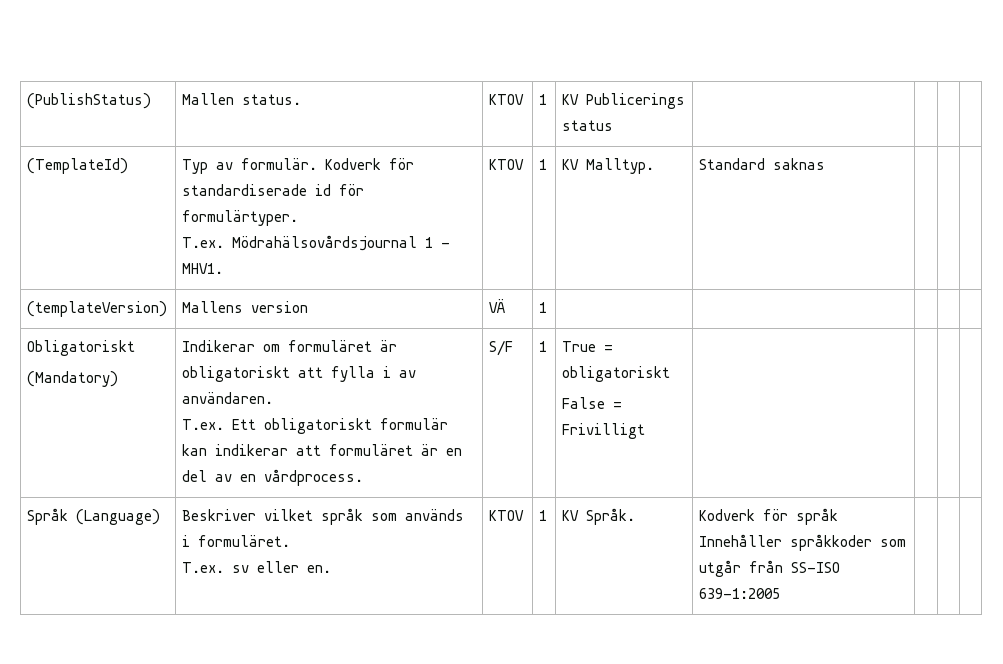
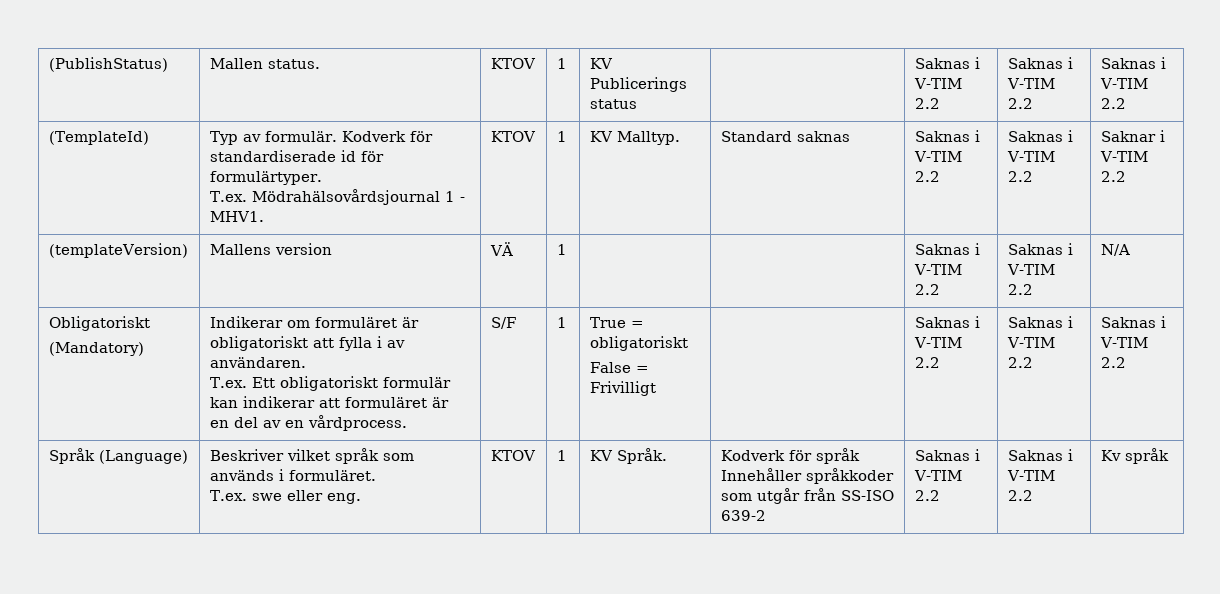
- (PublishStatus) | Mallen status. | KTOV | 1 | KV Publicerings status | | | |
+ (PublishStatus) | Mallen status. | KTOV | 1 | KV Publicerings status | | Saknas i V-TIM 2.2 | Saknas i V-TIM 2.2 | Saknas i V-TIM 2.2
  (TemplateId) | Typ av formulär. Kodverk för standardiserade id för formulärtyper.
- T.ex. Mödrahälsovårdsjournal 1 - MHV1. | KTOV | 1 | KV Malltyp. | Standard saknas | | |
+ T.ex. Mödrahälsovårdsjournal 1 - MHV1. | KTOV | 1 | KV Malltyp. | Standard saknas | Saknas i V-TIM 2.2 | Saknas i V-TIM 2.2 | Saknar i V-TIM 2.2
- (templateVersion) | Mallens version | VÄ | 1 | | | | |
+ (templateVersion) | Mallens version | VÄ | 1 | | | Saknas i V-TIM 2.2 | Saknas i V-TIM 2.2 | N/A
- False = Frivilligt
+ False = Frivilligt | | Saknas i V-TIM 2.2 | Saknas i V-TIM 2.2 | Saknas i V-TIM 2.2
  Språk (Language) | Beskriver vilket språk som används i formuläret.
- T.ex. sv eller en. | KTOV | 1 | KV Språk. | Kodverk för språk Innehåller språkkoder som utgår från SS-ISO 639-1:2005 | | |
+ T.ex. swe eller eng. | KTOV | 1 | KV Språk. | Kodverk för språk Innehåller språkkoder som utgår från SS-ISO 639-2 | Saknas i V-TIM 2.2 | Saknas i V-TIM 2.2 | Kv språk

